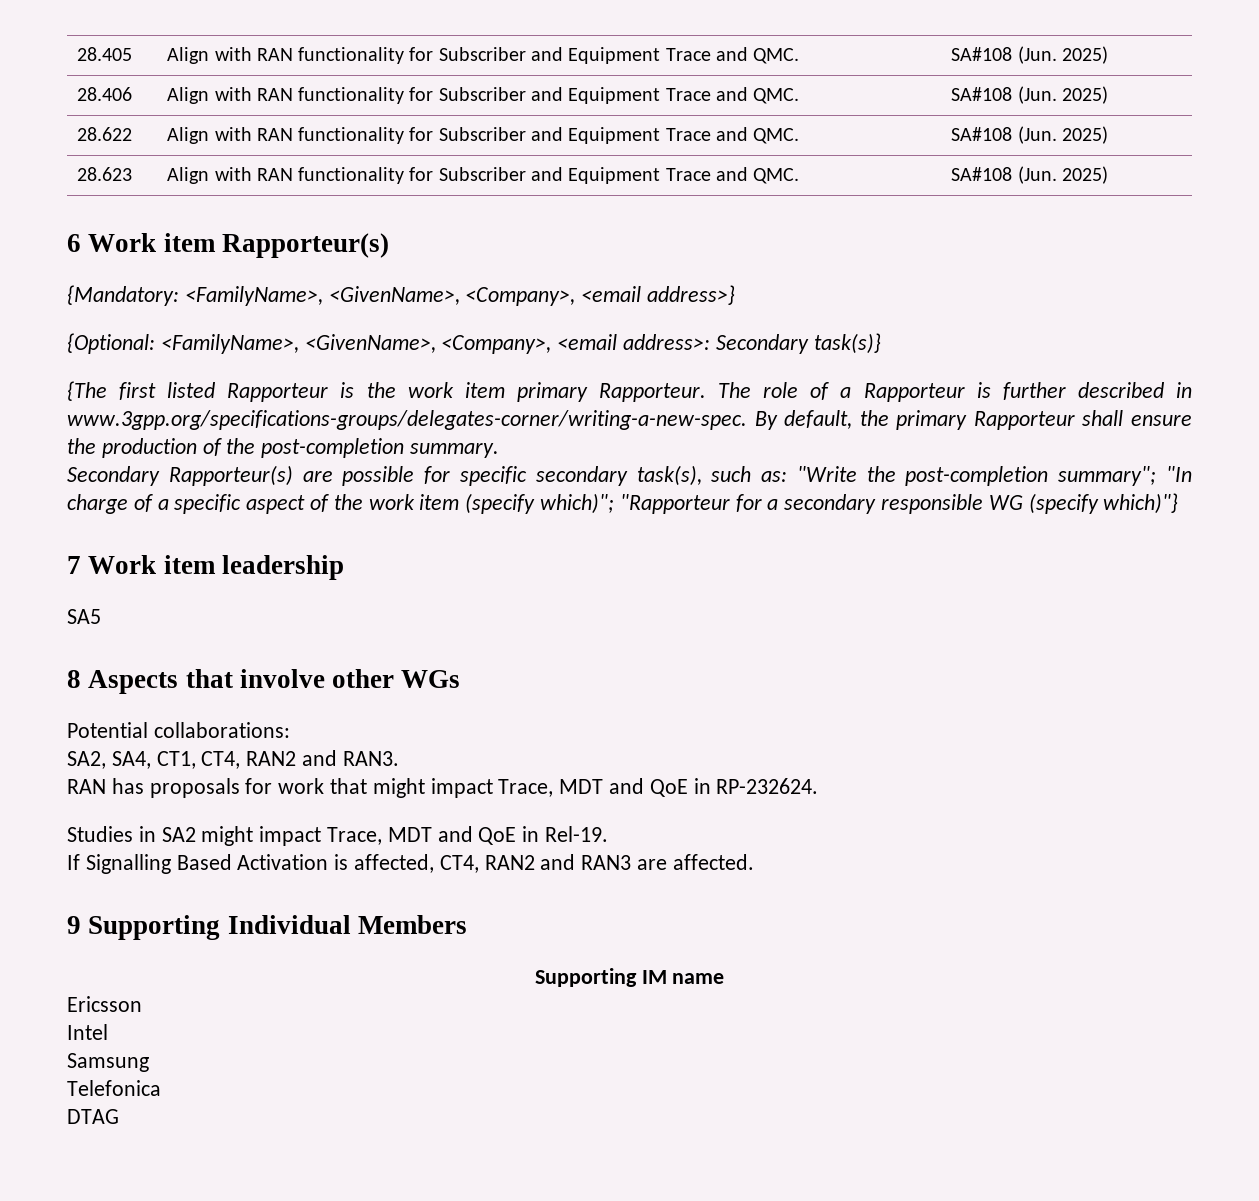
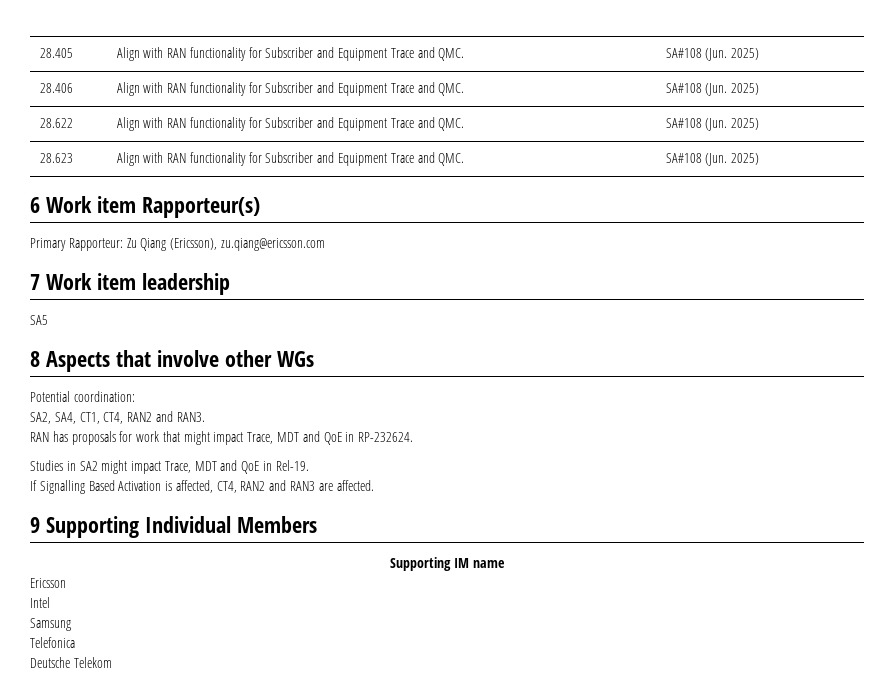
- {Mandatory: <FamilyName>, <GivenName>, <Company>, <email address>}
- {Optional: <FamilyName>, <GivenName>, <Company>, <email address>: Secondary task(s)}
- {The first listed Rapporteur is the work item primary Rapporteur. The role of a Rapporteur is further described in www.3gpp.org/specifications-groups/delegates-corner/writing-a-new-spec. By default, the primary Rapporteur shall ensure the production of the post-completion summary.
- Secondary Rapporteur(s) are possible for specific secondary task(s), such as: "Write the post-completion summary"; "In charge of a specific aspect of the work item (specify which)"; "Rapporteur for a secondary responsible WG (specify which)"}
+ Primary Rapporteur: Zu Qiang (Ericsson), zu.qiang@ericsson.com
- Potential collaborations:
+ Potential coordination:
- DTAG
+ Deutsche Telekom

